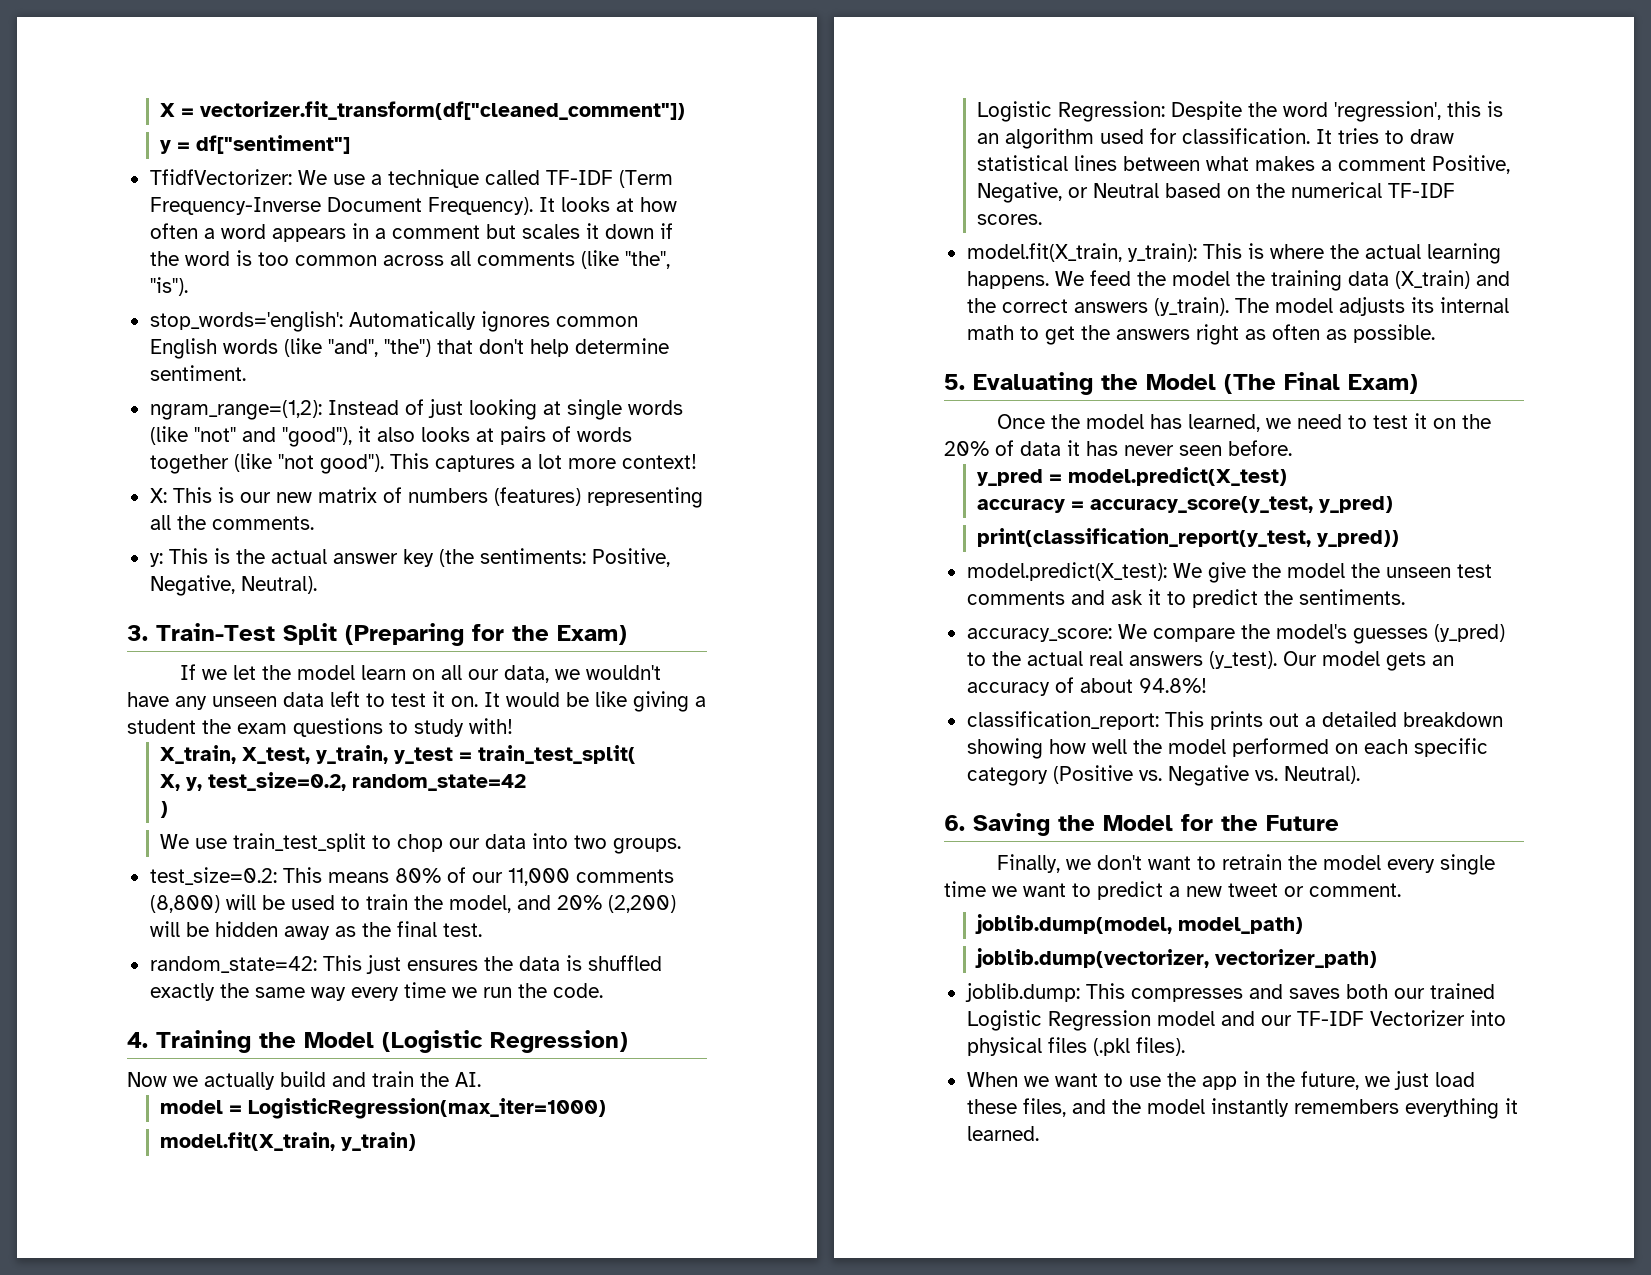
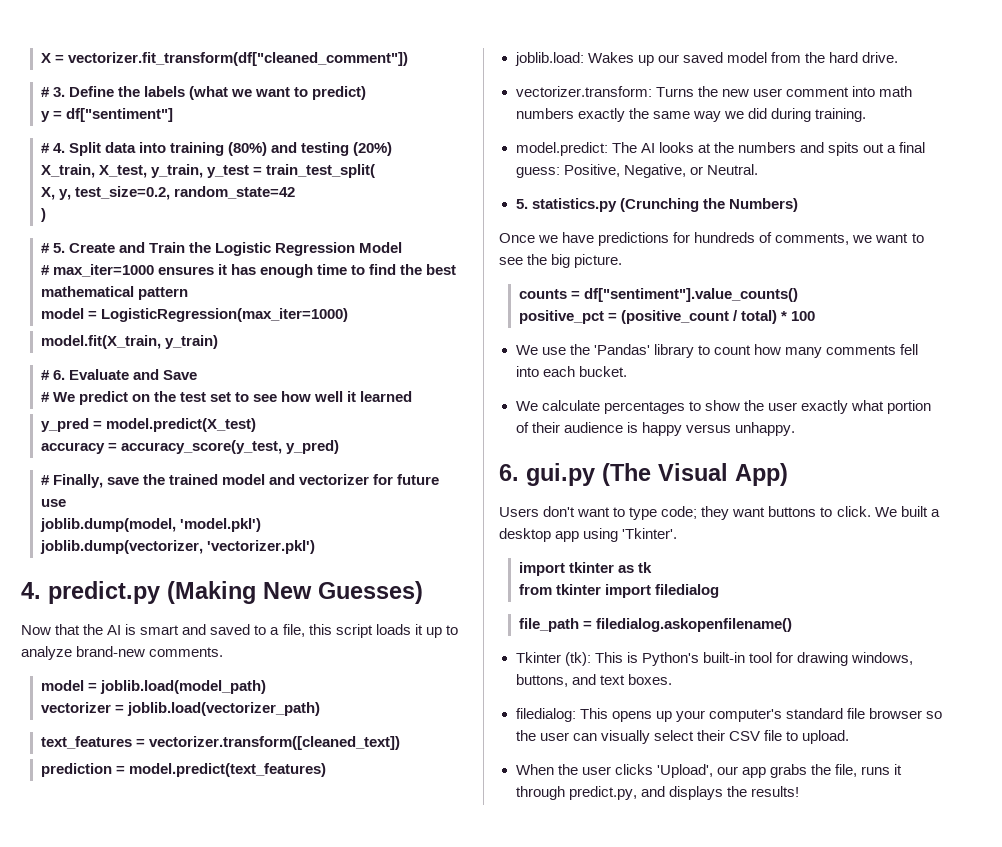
+ # 3. Define the labels (what we want to predict)
  y = df["sentiment"]
- TfidfVectorizer: We use a technique called TF-IDF (Term Frequency-Inverse Document Frequency). It looks at how often a word appears in a comment but scales it down if the word is too common across all comments (like "the", "is").
- stop_words='english': Automatically ignores common English words (like "and", "the") that don't help determine sentiment.
- ngram_range=(1,2): Instead of just looking at single words (like "not" and "good"), it also looks at pairs of words together (like "not good"). This captures a lot more context!
- X: This is our new matrix of numbers (features) representing all the comments.
- y: This is the actual answer key (the sentiments: Positive, Negative, Neutral).
- 3. Train-Test Split (Preparing for the Exam)
- If we let the model learn on all our data, we wouldn't have any unseen data left to test it on. It would be like giving a student the exam questions to study with!
+ # 4. Split data into training (80%) and testing (20%)
- We use train_test_split to chop our data into two groups.
- test_size=0.2: This means 80% of our 11,000 comments (8,800) will be used to train the model, and 20% (2,200) will be hidden away as the final test.
- random_state=42: This just ensures the data is shuffled exactly the same way every time we run the code.
- 4. Training the Model (Logistic Regression)
- Now we actually build and train the AI.
+ # 5. Create and Train the Logistic Regression Model
+ # max_iter=1000 ensures it has enough time to find the best mathematical pattern
- Logistic Regression: Despite the word 'regression', this is an algorithm used for classification. It tries to draw statistical lines between what makes a comment Positive, Negative, or Neutral based on the numerical TF-IDF scores.
- model.fit(X_train, y_train): This is where the actual learning happens. We feed the model the training data (X_train) and the correct answers (y_train). The model adjusts its internal math to get the answers right as often as possible.
- 5. Evaluating the Model (The Final Exam)
- Once the model has learned, we need to test it on the 20% of data it has never seen before.
+ # 6. Evaluate and Save
+ # We predict on the test set to see how well it learned
- print(classification_report(y_test, y_pred))
- model.predict(X_test): We give the model the unseen test comments and ask it to predict the sentiments.
- accuracy_score: We compare the model's guesses (y_pred) to the actual real answers (y_test). Our model gets an accuracy of about 94.8%!
- classification_report: This prints out a detailed breakdown showing how well the model performed on each specific category (Positive vs. Negative vs. Neutral).
- 6. Saving the Model for the Future
- Finally, we don't want to retrain the model every single time we want to predict a new tweet or comment.
- joblib.dump(model, model_path)
- joblib.dump(vectorizer, vectorizer_path)
- joblib.dump: This compresses and saves both our trained Logistic Regression model and our TF-IDF Vectorizer into physical files (.pkl files).
- When we want to use the app in the future, we just load these files, and the model instantly remembers everything it learned.
+ # Finally, save the trained model and vectorizer for future use
+ joblib.dump(model, 'model.pkl')
+ joblib.dump(vectorizer, 'vectorizer.pkl')
+ 4. predict.py (Making New Guesses)
+ Now that the AI is smart and saved to a file, this script loads it up to analyze brand-new comments.
+ model = joblib.load(model_path)
+ vectorizer = joblib.load(vectorizer_path)
+ text_features = vectorizer.transform([cleaned_text])
+ prediction = model.predict(text_features)
+ joblib.load: Wakes up our saved model from the hard drive.
+ vectorizer.transform: Turns the new user comment into math numbers exactly the same way we did during training.
+ model.predict: The AI looks at the numbers and spits out a final guess: Positive, Negative, or Neutral.
+ 5. statistics.py (Crunching the Numbers)
+ Once we have predictions for hundreds of comments, we want to see the big picture.
+ counts = df["sentiment"].value_counts()
+ positive_pct = (positive_count / total) * 100
+ We use the 'Pandas' library to count how many comments fell into each bucket.
+ We calculate percentages to show the user exactly what portion of their audience is happy versus unhappy.
+ 6. gui.py (The Visual App)
+ Users don't want to type code; they want buttons to click. We built a desktop app using 'Tkinter'.
+ import tkinter as tk
+ from tkinter import filedialog
+ file_path = filedialog.askopenfilename()
+ Tkinter (tk): This is Python's built-in tool for drawing windows, buttons, and text boxes.
+ filedialog: This opens up your computer's standard file browser so the user can visually select their CSV file to upload.
+ When the user clicks 'Upload', our app grabs the file, runs it through predict.py, and displays the results!

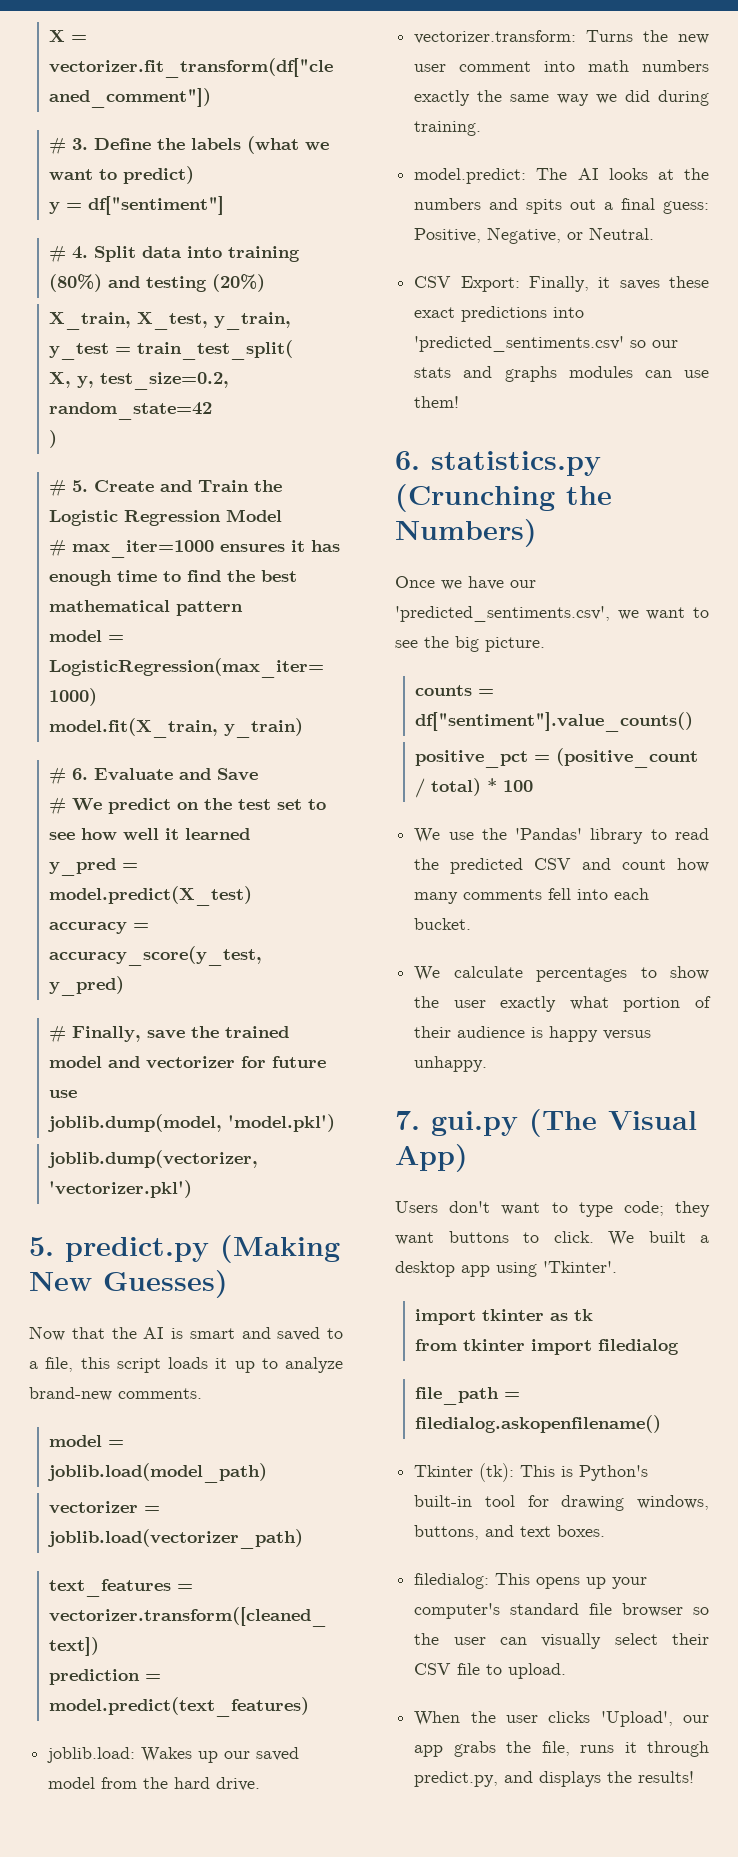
- 4. predict.py (Making New Guesses)
+ 5. predict.py (Making New Guesses)
- 5. statistics.py (Crunching the Numbers)
+ CSV Export: Finally, it saves these exact predictions into 'predicted_sentiments.csv' so our stats and graphs modules can use them!
+ 6. statistics.py (Crunching the Numbers)
- Once we have predictions for hundreds of comments, we want to see the big picture.
+ Once we have our 'predicted_sentiments.csv', we want to see the big picture.
- We use the 'Pandas' library to count how many comments fell into each bucket.
+ We use the 'Pandas' library to read the predicted CSV and count how many comments fell into each bucket.
- 6. gui.py (The Visual App)
+ 7. gui.py (The Visual App)

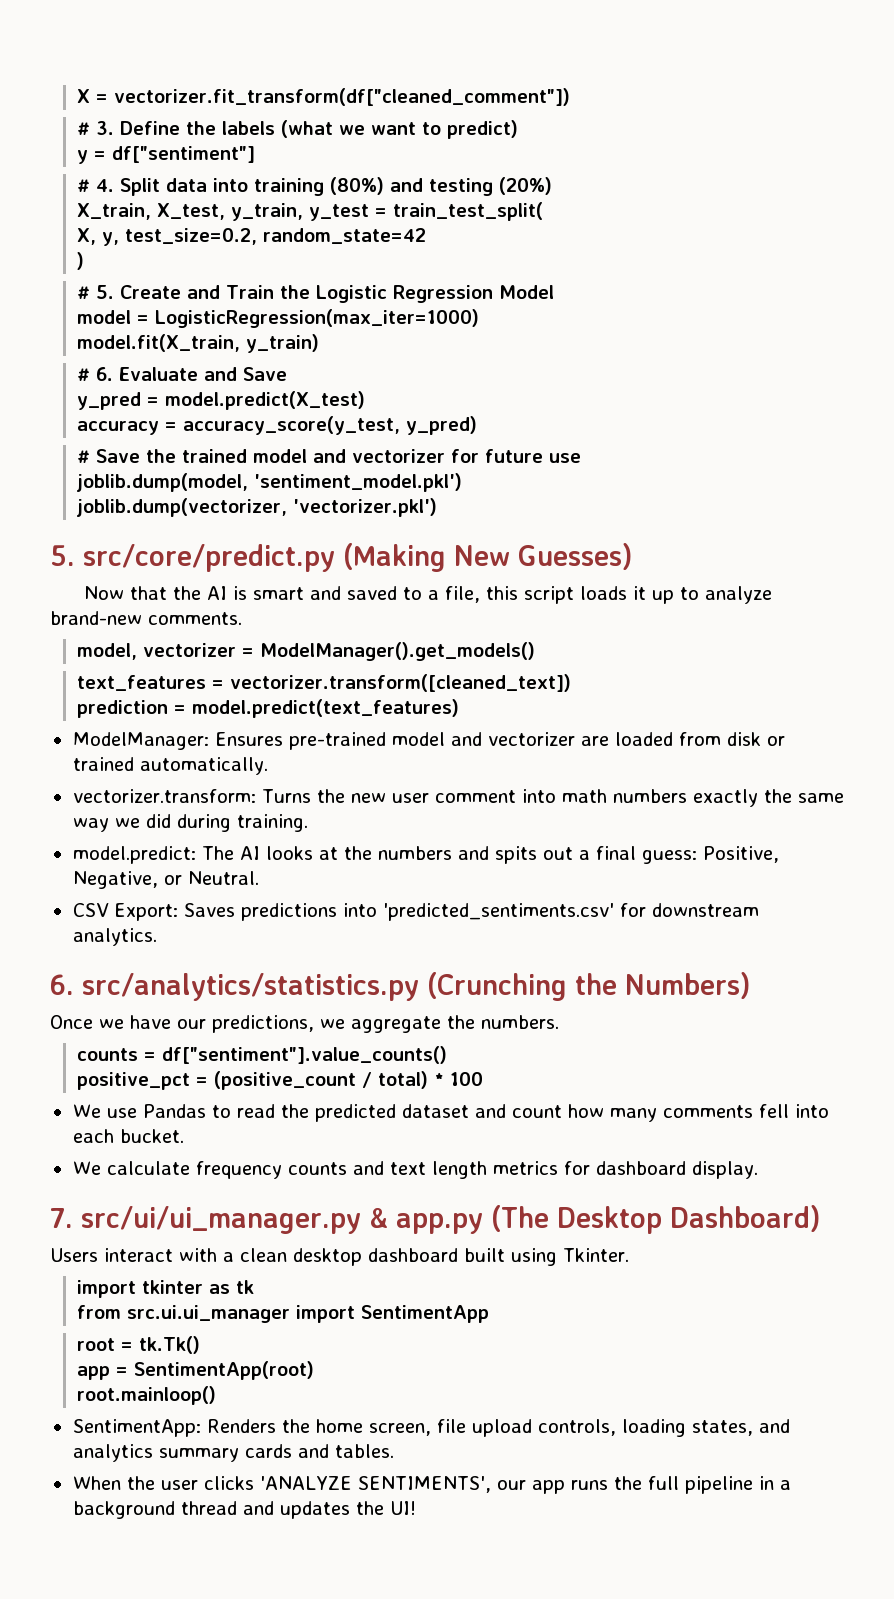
- # max_iter=1000 ensures it has enough time to find the best mathematical pattern
- # We predict on the test set to see how well it learned
- # Finally, save the trained model and vectorizer for future use
+ # Save the trained model and vectorizer for future use
- joblib.dump(model, 'model.pkl')
+ joblib.dump(model, 'sentiment_model.pkl')
- 5. predict.py (Making New Guesses)
+ 5. src/core/predict.py (Making New Guesses)
- model = joblib.load(model_path)
- vectorizer = joblib.load(vectorizer_path)
+ model, vectorizer = ModelManager().get_models()
- joblib.load: Wakes up our saved model from the hard drive.
+ ModelManager: Ensures pre-trained model and vectorizer are loaded from disk or trained automatically.
- CSV Export: Finally, it saves these exact predictions into 'predicted_sentiments.csv' so our stats and graphs modules can use them!
- 6. statistics.py (Crunching the Numbers)
+ CSV Export: Saves predictions into 'predicted_sentiments.csv' for downstream analytics.
+ 6. src/analytics/statistics.py (Crunching the Numbers)
- Once we have our 'predicted_sentiments.csv', we want to see the big picture.
+ Once we have our predictions, we aggregate the numbers.
- We use the 'Pandas' library to read the predicted CSV and count how many comments fell into each bucket.
+ We use Pandas to read the predicted dataset and count how many comments fell into each bucket.
- We calculate percentages to show the user exactly what portion of their audience is happy versus unhappy.
- 7. gui.py (The Visual App)
- Users don't want to type code; they want buttons to click. We built a desktop app using 'Tkinter'.
+ We calculate frequency counts and text length metrics for dashboard display.
+ 7. src/ui/ui_manager.py & app.py (The Desktop Dashboard)
+ Users interact with a clean desktop dashboard built using Tkinter.
- from tkinter import filedialog
- file_path = filedialog.askopenfilename()
- Tkinter (tk): This is Python's built-in tool for drawing windows, buttons, and text boxes.
- filedialog: This opens up your computer's standard file browser so the user can visually select their CSV file to upload.
- When the user clicks 'Upload', our app grabs the file, runs it through predict.py, and displays the results!
+ from src.ui.ui_manager import SentimentApp
+ root = tk.Tk()
+ app = SentimentApp(root)
+ root.mainloop()
+ SentimentApp: Renders the home screen, file upload controls, loading states, and analytics summary cards and tables.
+ When the user clicks 'ANALYZE SENTIMENTS', our app runs the full pipeline in a background thread and updates the UI!

